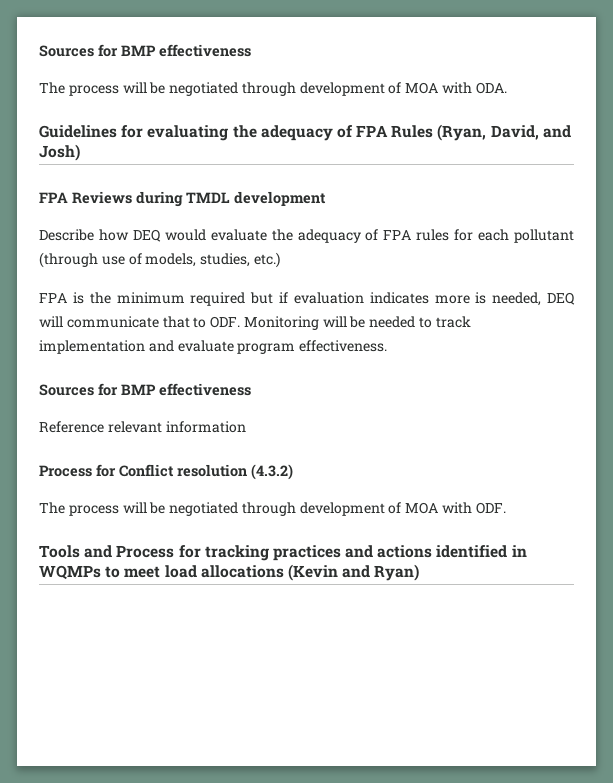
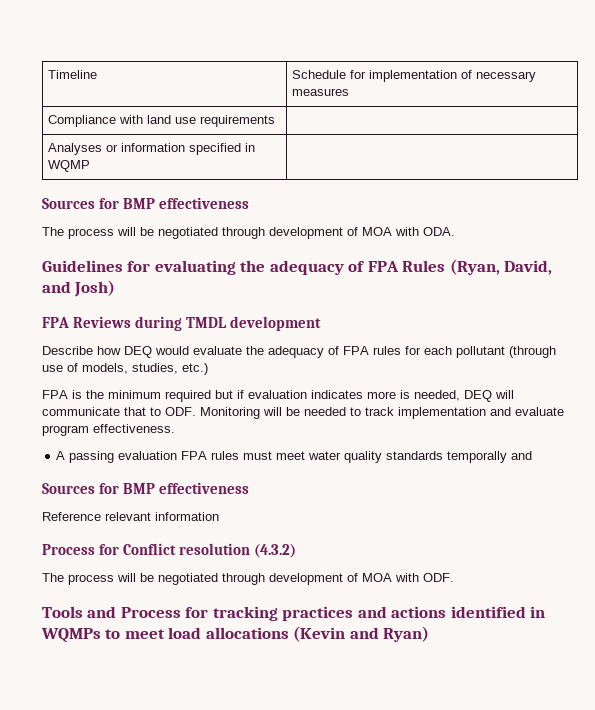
+ Timeline | Schedule for implementation of necessary measures
+ Compliance with land use requirements |
+ Analyses or information specified in WQMP |
+ A passing evaluation FPA rules must meet water quality standards temporally and

